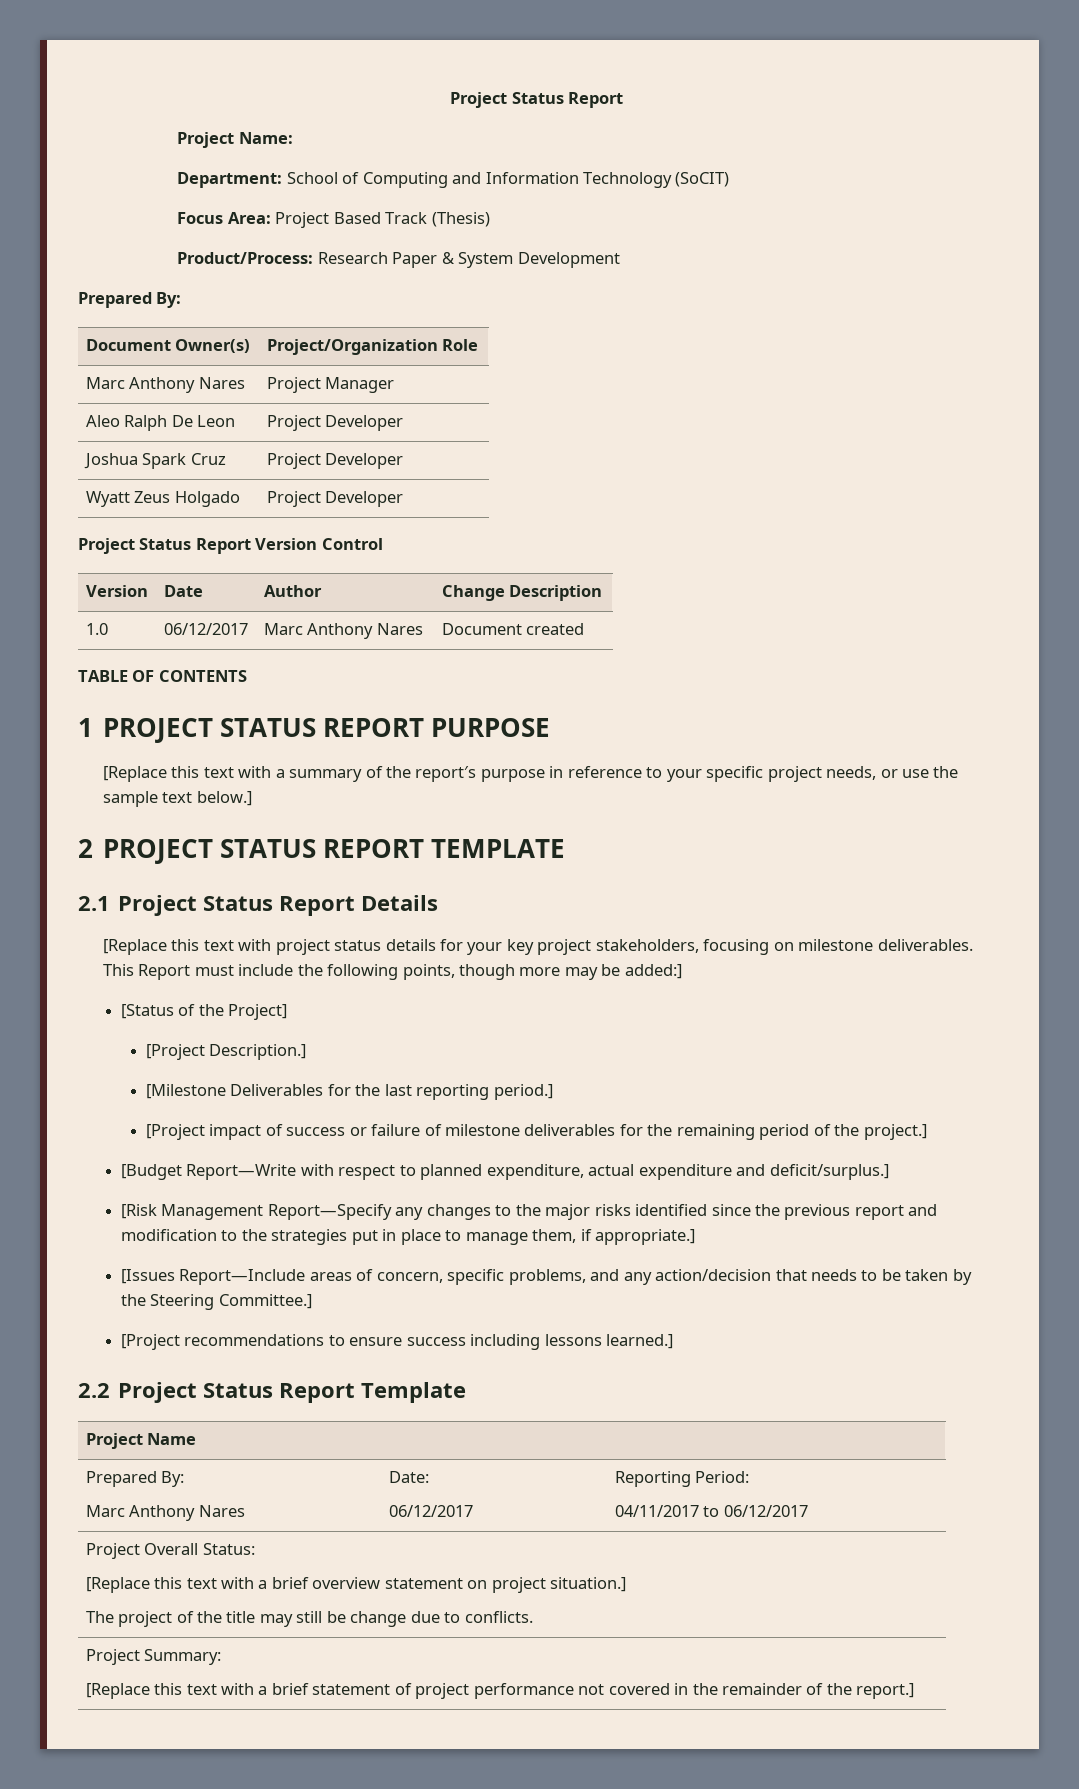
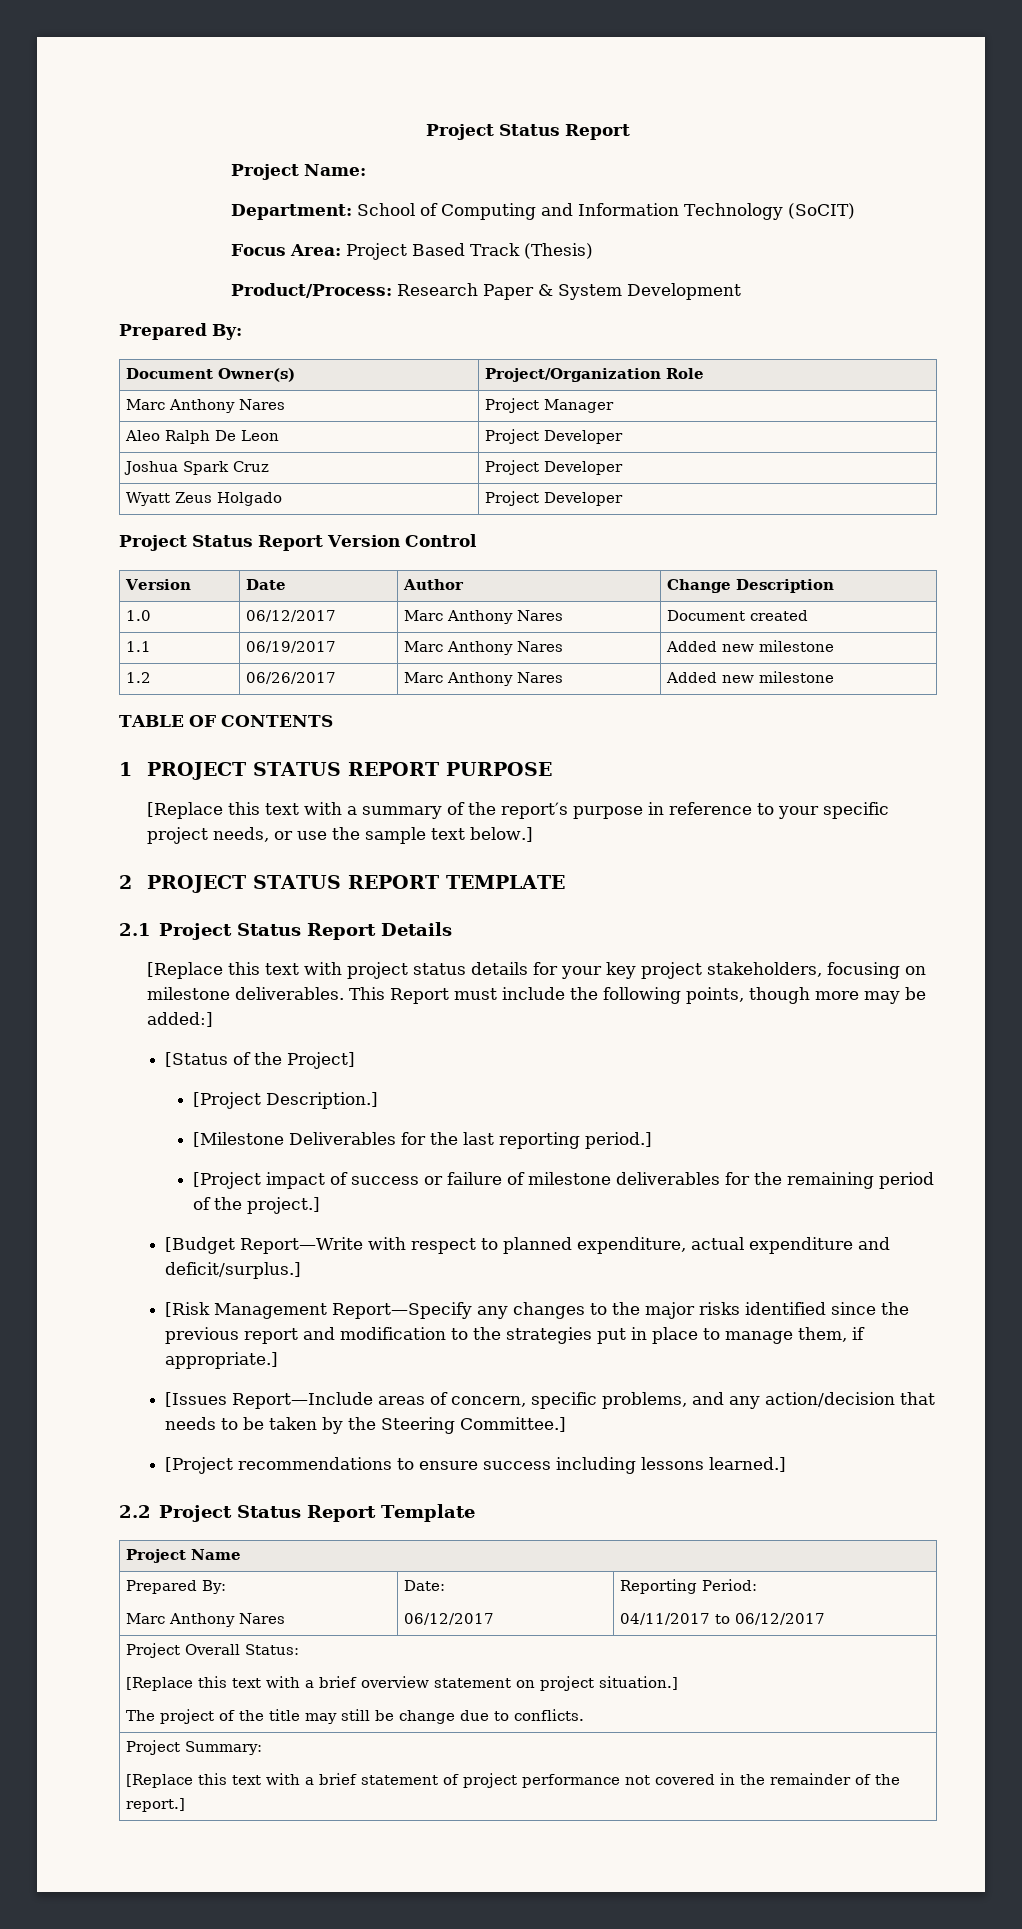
+ 1.1 | 06/19/2017 | Marc Anthony Nares | Added new milestone
+ 1.2 | 06/26/2017 | Marc Anthony Nares | Added new milestone

